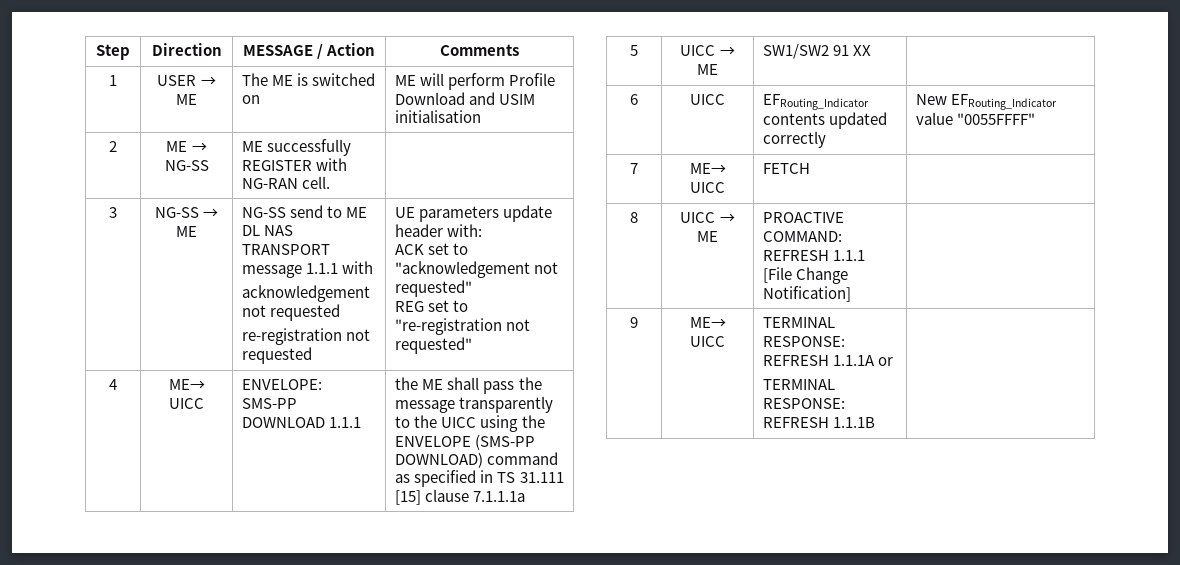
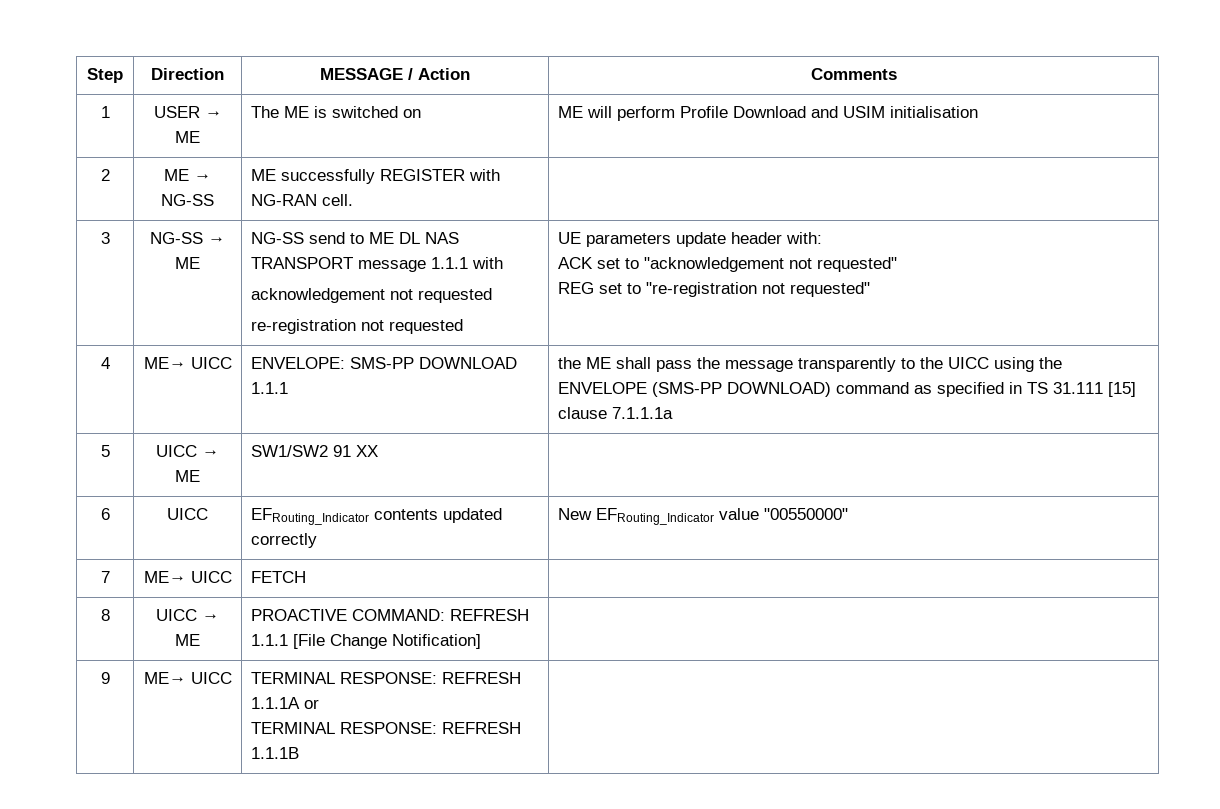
- 6 | UICC | EFRouting_Indicator contents updated correctly | New EFRouting_Indicator value "0055FFFF"
+ 6 | UICC | EFRouting_Indicator contents updated correctly | New EFRouting_Indicator value "00550000"

